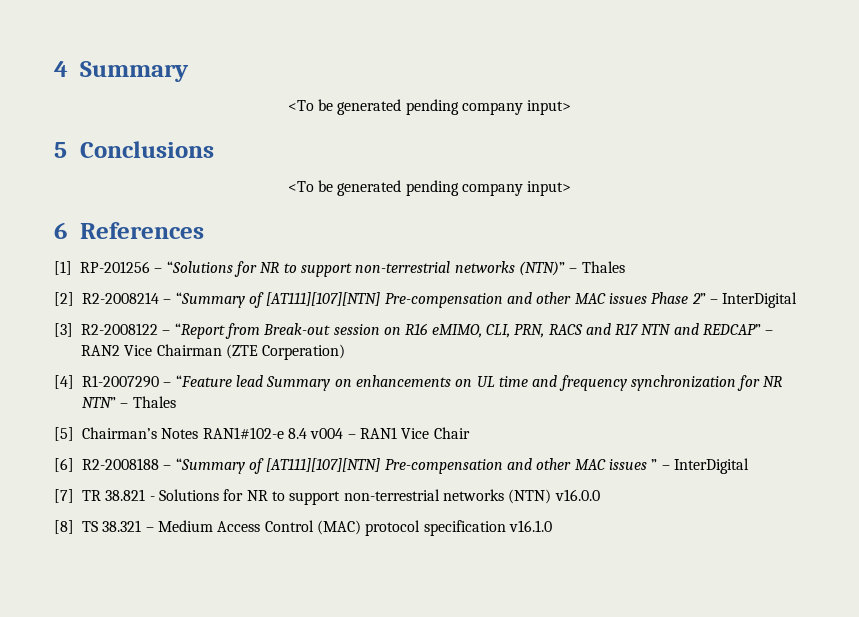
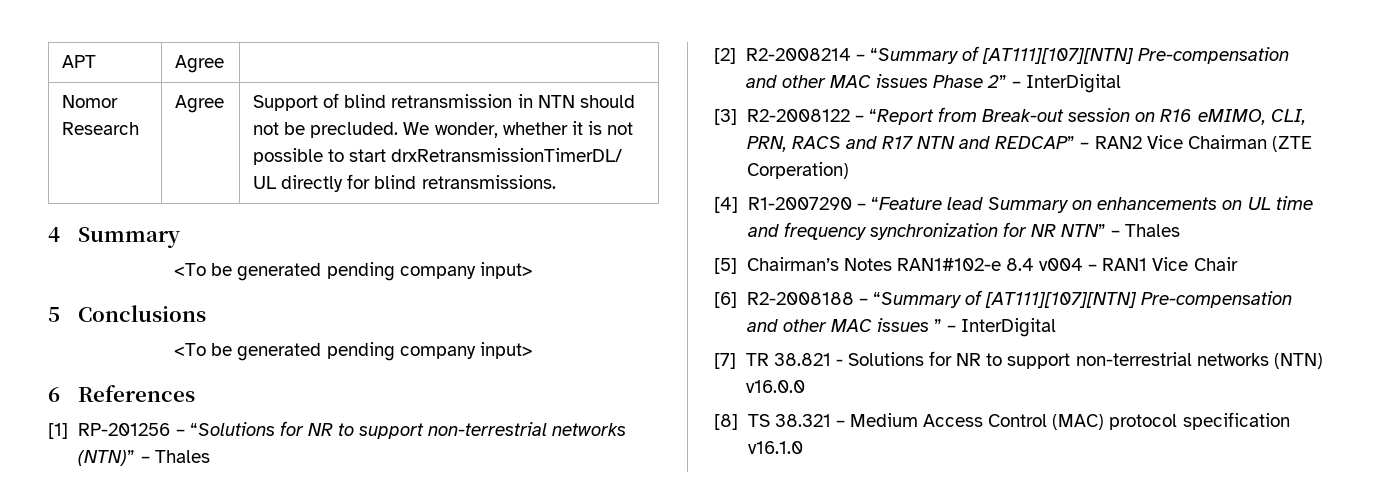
+ APT | Agree |
+ Nomor Research | Agree | Support of blind retransmission in NTN should not be precluded. We wonder, whether it is not possible to start drxRetransmissionTimerDL/ UL directly for blind retransmissions.

